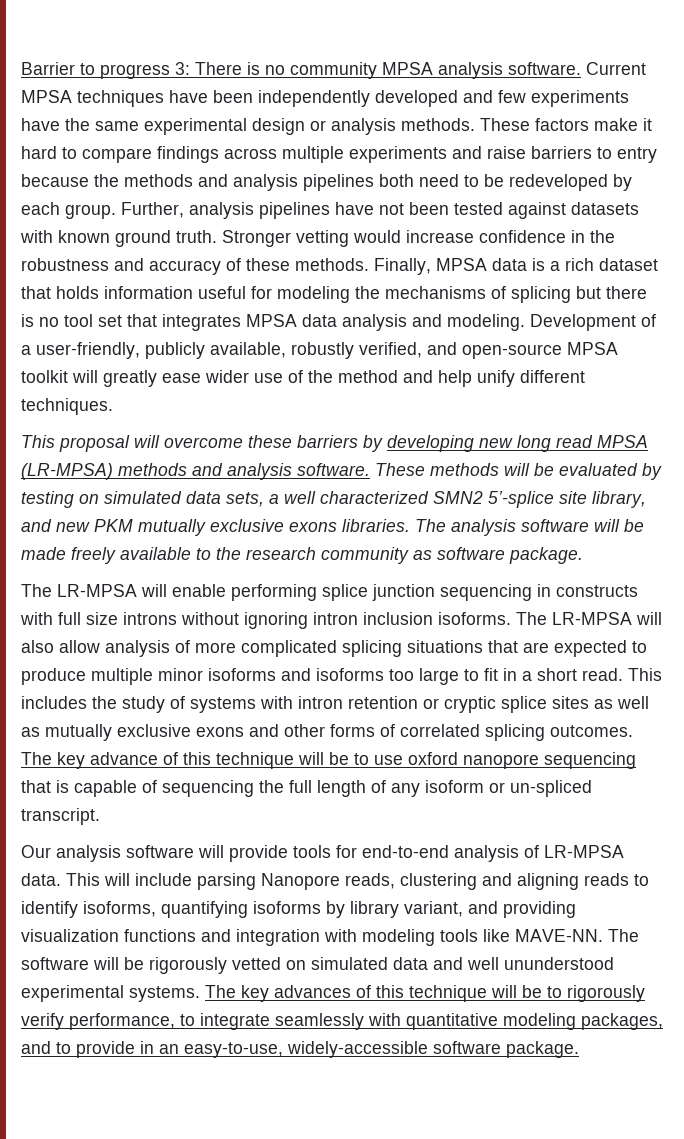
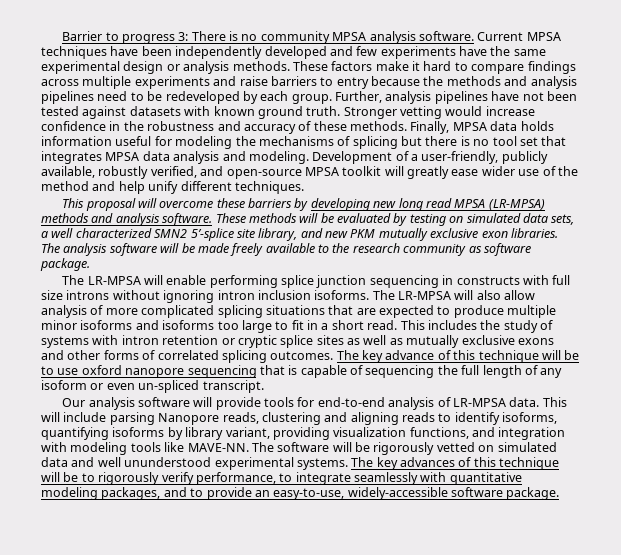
- These factors make it hard to compare findings across multiple experiments and raise barriers to entry because the methods and analysis pipelines both need to be redeveloped by each group.
+ These factors make it hard to compare findings across multiple experiments and raise barriers to entry because the methods and analysis pipelines need to be redeveloped by each group.
- Finally, MPSA data is a rich dataset that holds information useful for modeling the mechanisms of splicing but there is no tool set that integrates MPSA data analysis and modeling.
+ Finally, MPSA data holds information useful for modeling the mechanisms of splicing but there is no tool set that integrates MPSA data analysis and modeling.
- These methods will be evaluated by testing on simulated data sets, a well characterized SMN2 5’-splice site library, and new PKM mutually exclusive exons libraries.
+ These methods will be evaluated by testing on simulated data sets, a well characterized SMN2 5’-splice site library, and new PKM mutually exclusive exon libraries.
- The key advance of this technique will be to use oxford nanopore sequencing that is capable of sequencing the full length of any isoform or un-spliced transcript.
+ The key advance of this technique will be to use oxford nanopore sequencing that is capable of sequencing the full length of any isoform or even un-spliced transcript.
- This will include parsing Nanopore reads, clustering and aligning reads to identify isoforms, quantifying isoforms by library variant, and providing visualization functions and integration with modeling tools like MAVE-NN.
+ This will include parsing Nanopore reads, clustering and aligning reads to identify isoforms, quantifying isoforms by library variant, providing visualization functions, and integration with modeling tools like MAVE-NN.
- The key advances of this technique will be to rigorously verify performance, to integrate seamlessly with quantitative modeling packages, and to provide in an easy-to-use, widely-accessible software package.
+ The key advances of this technique will be to rigorously verify performance, to integrate seamlessly with quantitative modeling packages, and to provide an easy-to-use, widely-accessible software package.

